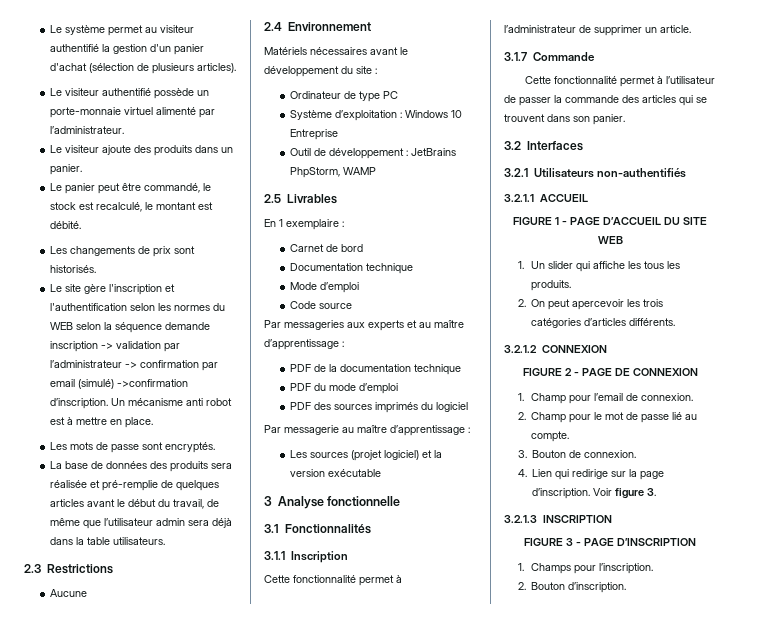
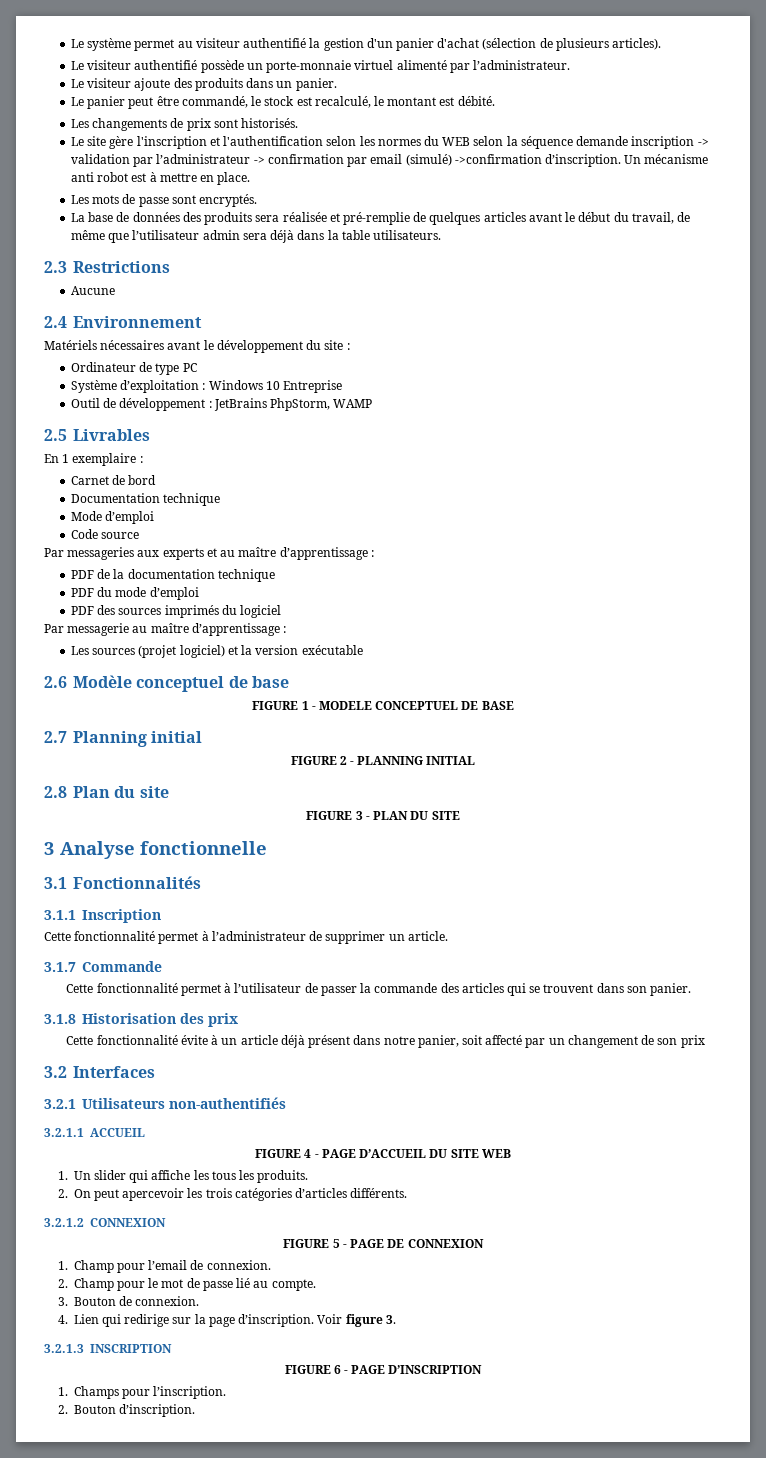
+ 2.6 Modèle conceptuel de base
+ FIGURE 1 - MODELE CONCEPTUEL DE BASE
+ 2.7 Planning initial
+ FIGURE 2 - PLANNING INITIAL
+ 2.8 Plan du site
+ FIGURE 3 - PLAN DU SITE
+ 3.1.8 Historisation des prix
+ Cette fonctionnalité évite à un article déjà présent dans notre panier, soit affecté par un changement de son prix
- FIGURE 1 - PAGE D’ACCUEIL DU SITE WEB
+ FIGURE 4 - PAGE D’ACCUEIL DU SITE WEB
- FIGURE 2 - PAGE DE CONNEXION
+ FIGURE 5 - PAGE DE CONNEXION
- FIGURE 3 - PAGE D’INSCRIPTION
+ FIGURE 6 - PAGE D’INSCRIPTION

